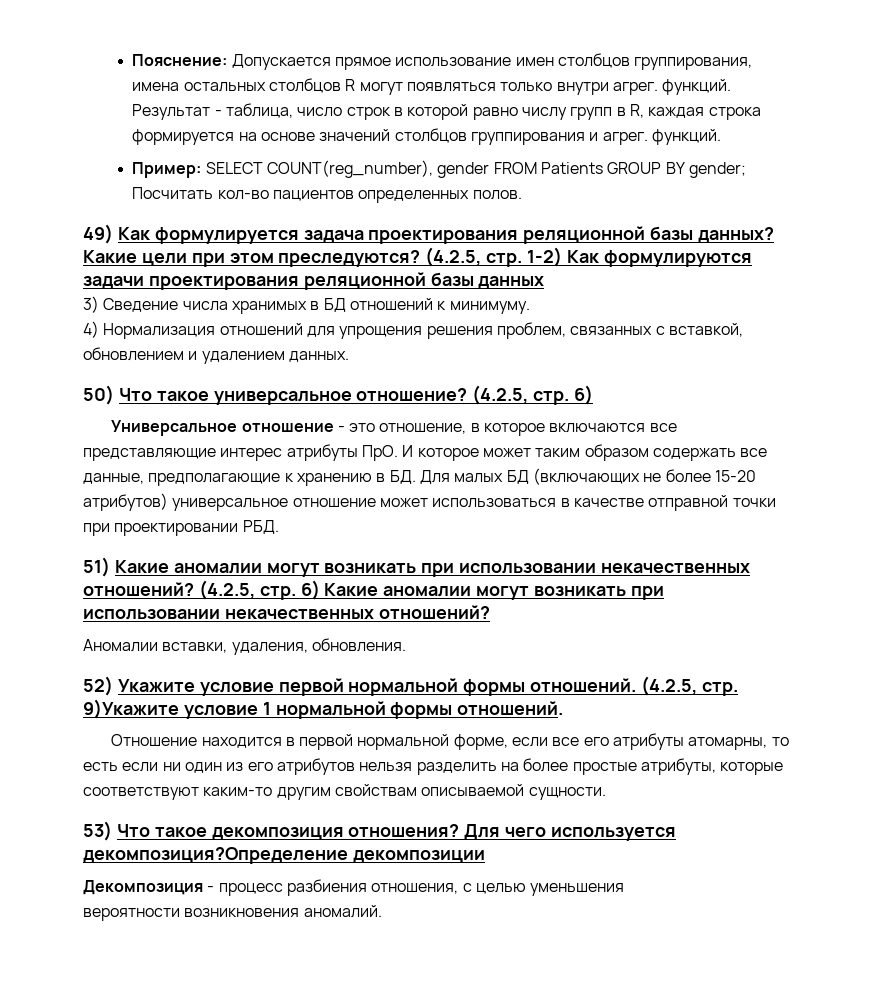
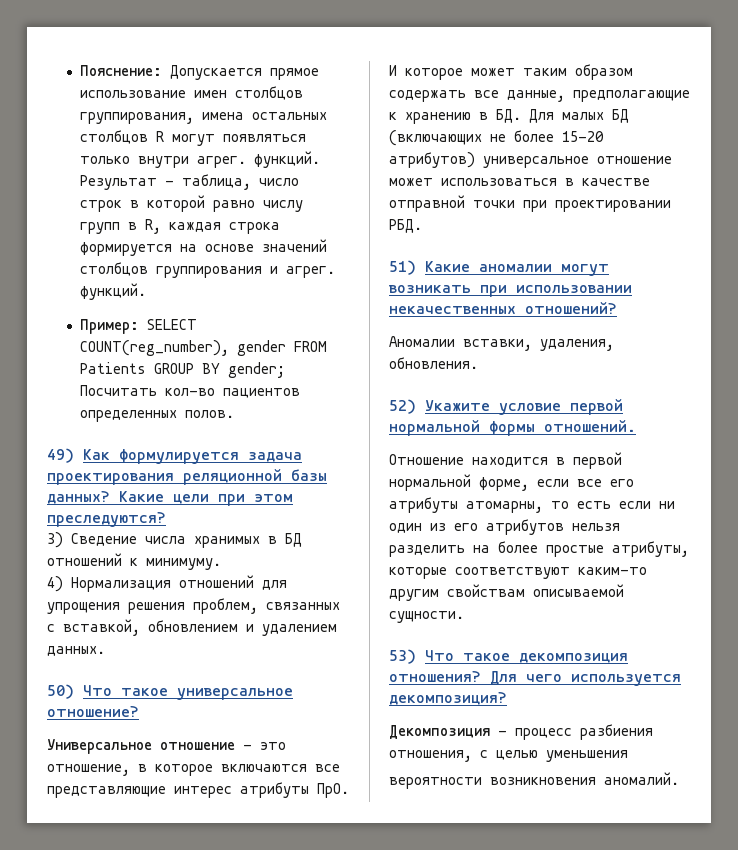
- (4.2.5, стр. 1-2) Как формулируются задачи проектирования реляционной базы данных
- 50) Что такое универсальное отношение? (4.2.5, стр. 6)
+ 50) Что такое универсальное отношение?
- (4.2.5, стр. 6) Какие аномалии могут возникать при использовании некачественных отношений?
- (4.2.5, стр. 9)Укажите условие 1 нормальной формы отношений.
- Для чего используется декомпозиция?Определение декомпозиции
+ Для чего используется декомпозиция?

